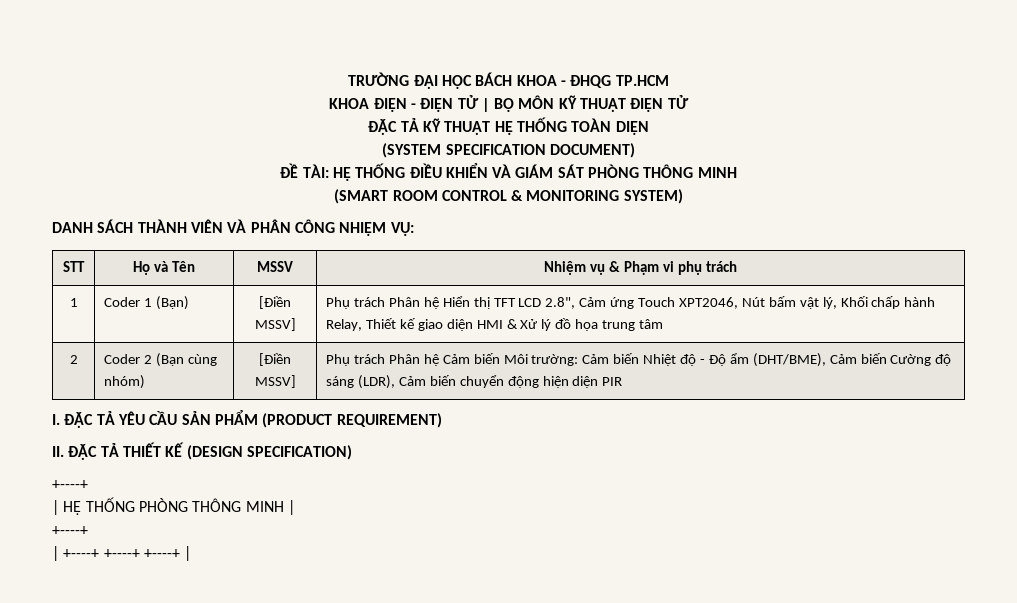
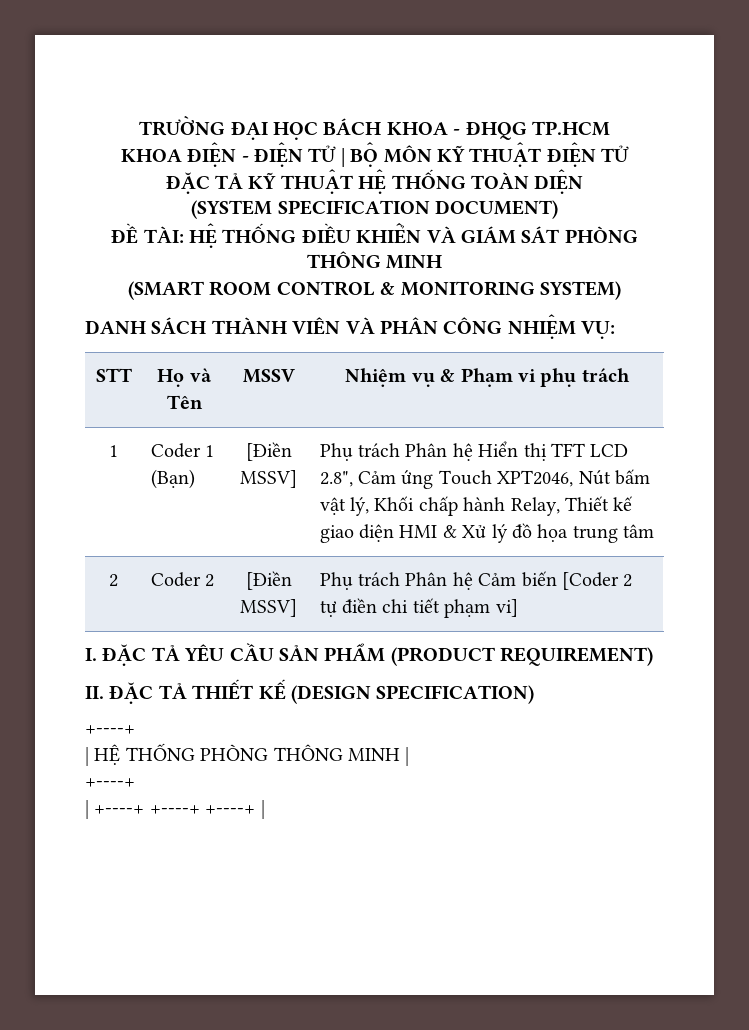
- 2 | Coder 2 (Bạn cùng nhóm) | [Điền MSSV] | Phụ trách Phân hệ Cảm biến Môi trường: Cảm biến Nhiệt độ - Độ ẩm (DHT/BME), Cảm biến Cường độ sáng (LDR), Cảm biến chuyển động hiện diện PIR
+ 2 | Coder 2 | [Điền MSSV] | Phụ trách Phân hệ Cảm biến [Coder 2 tự điền chi tiết phạm vi]

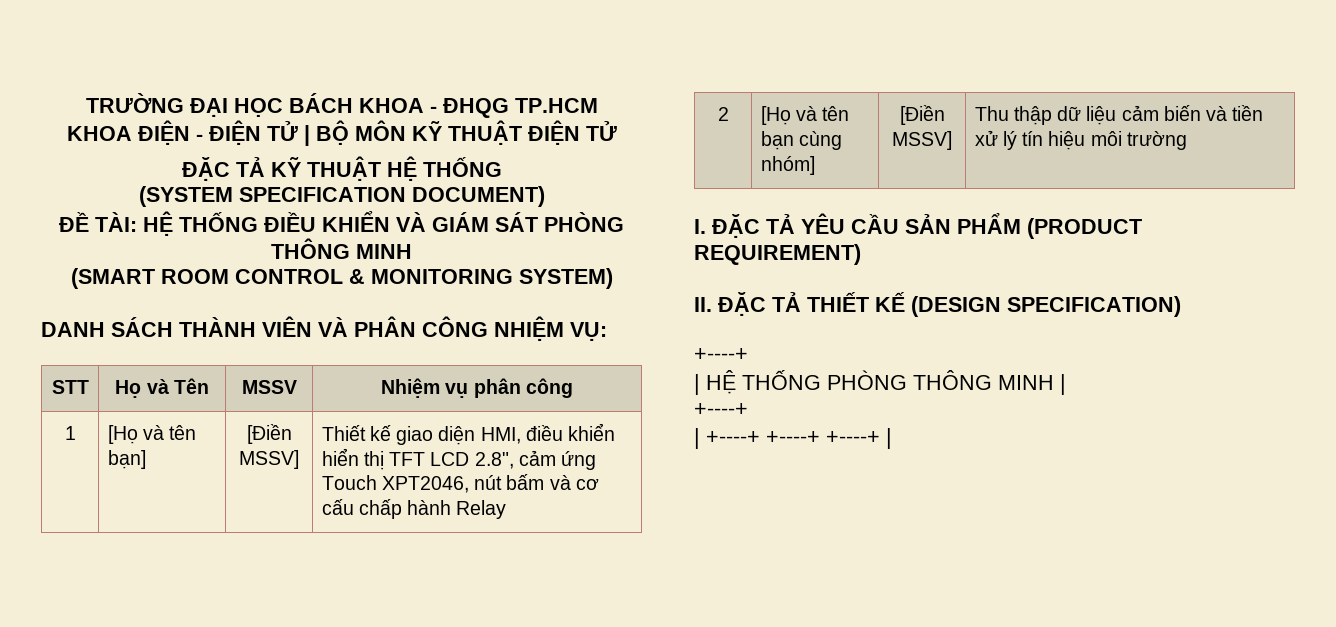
- ĐẶC TẢ KỸ THUẬT HỆ THỐNG TOÀN DIỆN
+ ĐẶC TẢ KỸ THUẬT HỆ THỐNG
- STT | Họ và Tên | MSSV | Nhiệm vụ & Phạm vi phụ trách
- 1 | Coder 1 (Bạn) | [Điền MSSV] | Phụ trách Phân hệ Hiển thị TFT LCD 2.8", Cảm ứng Touch XPT2046, Nút bấm vật lý, Khối chấp hành Relay, Thiết kế giao diện HMI & Xử lý đồ họa trung tâm
- 2 | Coder 2 | [Điền MSSV] | Phụ trách Phân hệ Cảm biến [Coder 2 tự điền chi tiết phạm vi]
+ STT | Họ và Tên | MSSV | Nhiệm vụ phân công
+ 1 | [Họ và tên bạn] | [Điền MSSV] | Thiết kế giao diện HMI, điều khiển hiển thị TFT LCD 2.8", cảm ứng Touch XPT2046, nút bấm và cơ cấu chấp hành Relay
+ 2 | [Họ và tên bạn cùng nhóm] | [Điền MSSV] | Thu thập dữ liệu cảm biến và tiền xử lý tín hiệu môi trường

